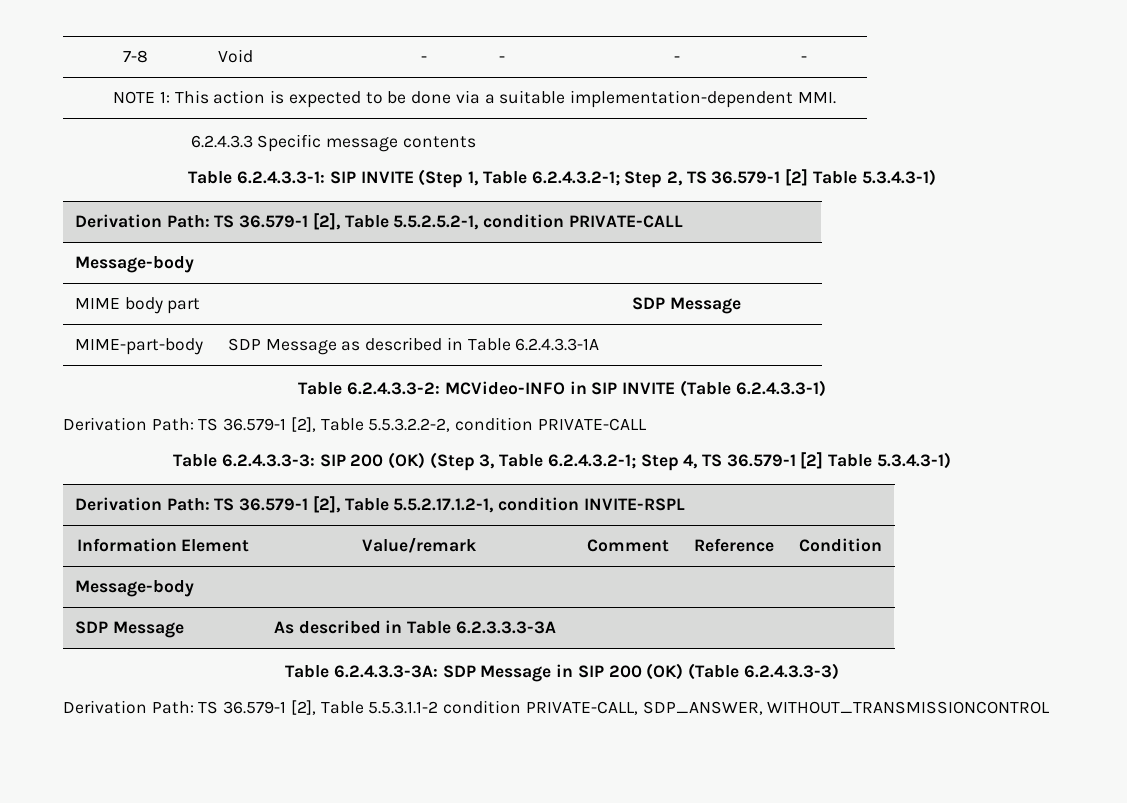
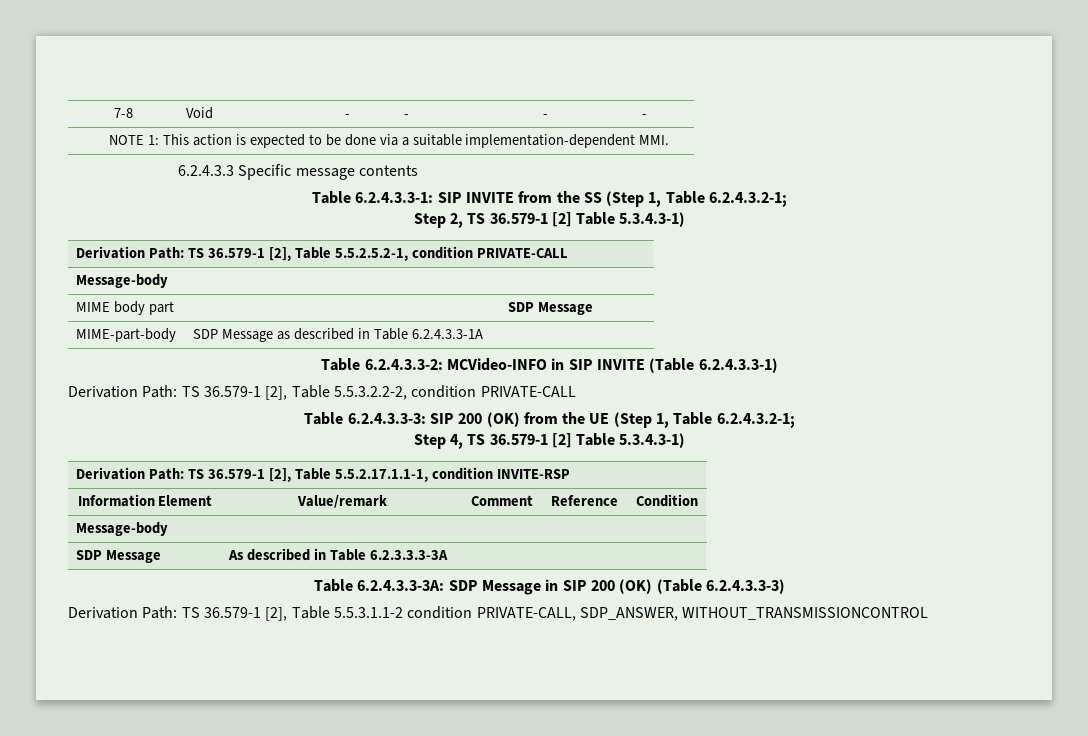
- Table 6.2.4.3.3-1: SIP INVITE (Step 1, Table 6.2.4.3.2-1; Step 2, TS 36.579-1 [2] Table 5.3.4.3-1)
+ Table 6.2.4.3.3-1: SIP INVITE from the SS (Step 1, Table 6.2.4.3.2-1;
+ Step 2, TS 36.579-1 [2] Table 5.3.4.3-1)
- Table 6.2.4.3.3-3: SIP 200 (OK) (Step 3, Table 6.2.4.3.2-1; Step 4, TS 36.579-1 [2] Table 5.3.4.3-1)
+ Table 6.2.4.3.3-3: SIP 200 (OK) from the UE (Step 1, Table 6.2.4.3.2-1;
+ Step 4, TS 36.579-1 [2] Table 5.3.4.3-1)
- Derivation Path: TS 36.579-1 [2], Table 5.5.2.17.1.2-1, condition INVITE-RSPL
+ Derivation Path: TS 36.579-1 [2], Table 5.5.2.17.1.1-1, condition INVITE-RSP

